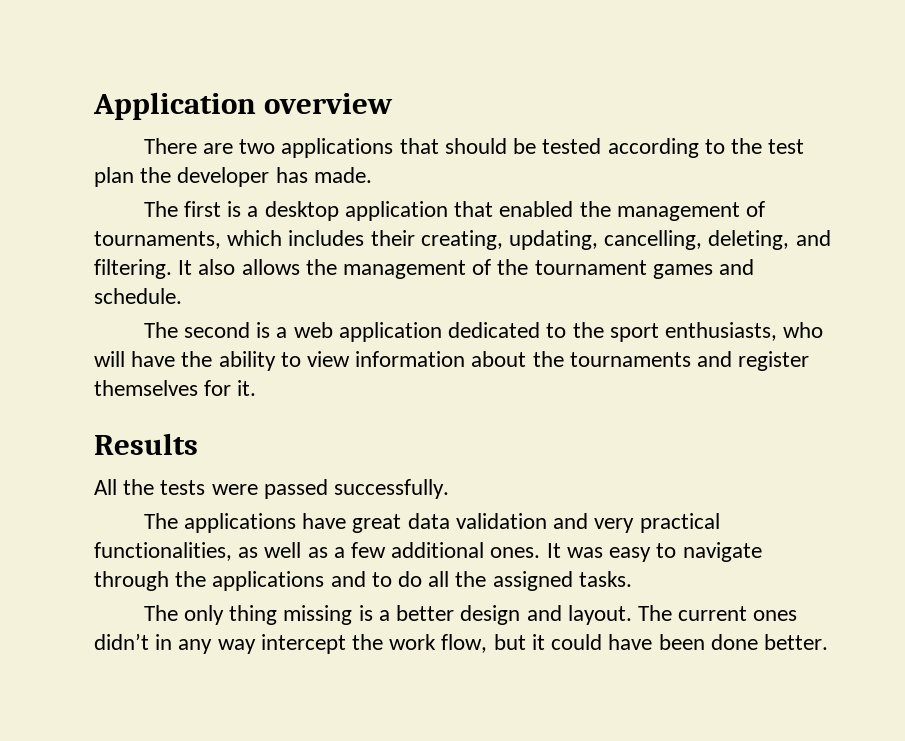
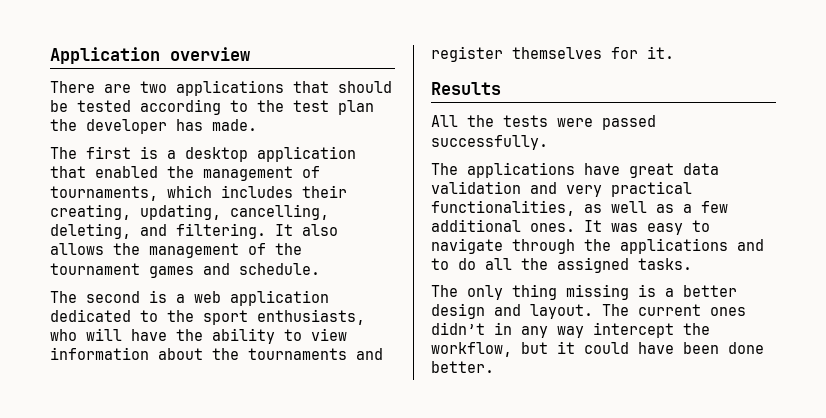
- The current ones didn’t in any way intercept the work flow, but it could have been done better.
+ The current ones didn’t in any way intercept the workflow, but it could have been done better.

